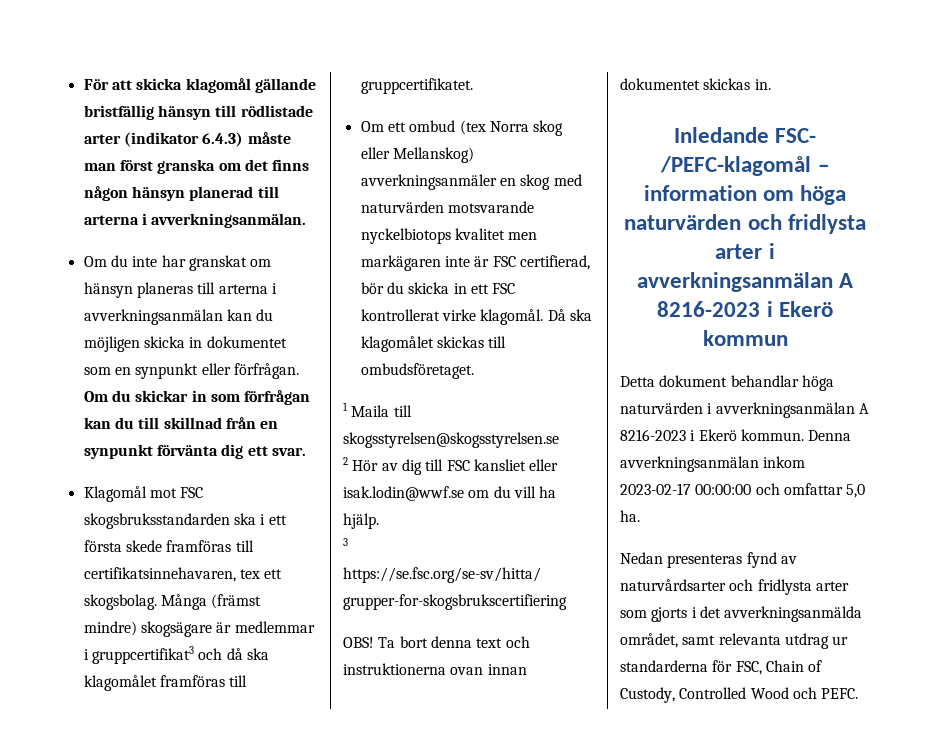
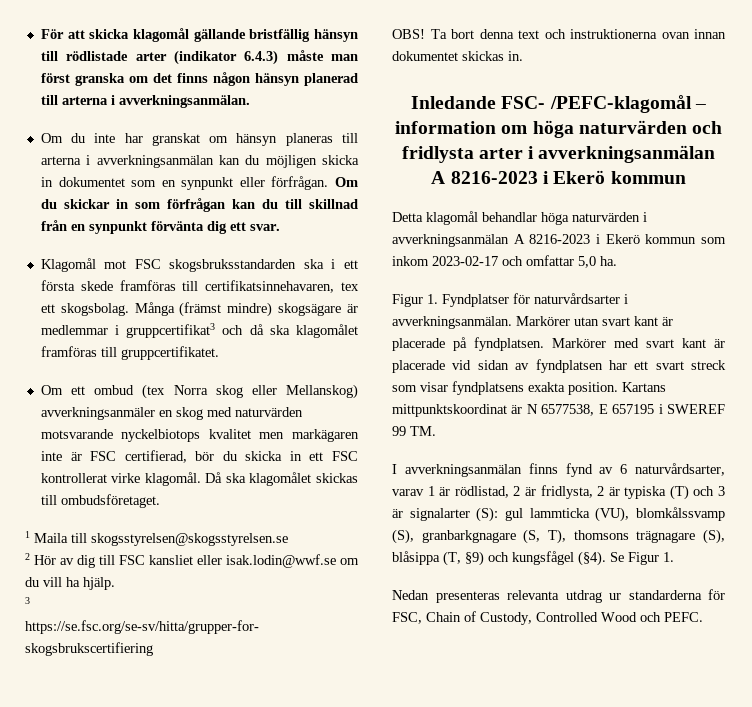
- Detta dokument behandlar höga naturvärden i avverkningsanmälan A 8216-2023 i Ekerö kommun. Denna avverkningsanmälan inkom 2023-02-17 00:00:00 och omfattar 5,0 ha.
+ Detta klagomål behandlar höga naturvärden i avverkningsanmälan A 8216-2023 i Ekerö kommun som inkom 2023-02-17 och omfattar 5,0 ha.
- Nedan presenteras fynd av naturvårdsarter och fridlysta arter som gjorts i det avverkningsanmälda området, samt relevanta utdrag ur standarderna för FSC, Chain of Custody, Controlled Wood och PEFC.
+ Figur 1. Fyndplatser för naturvårdsarter i avverkningsanmälan. Markörer utan svart kant är placerade på fyndplatsen. Markörer med svart kant är placerade vid sidan av fyndplatsen har ett svart streck som visar fyndplatsens exakta position. Kartans mittpunktskoordinat är N 6577538, E 657195 i SWEREF 99 TM.
+ I avverkningsanmälan finns fynd av 6 naturvårdsarter, varav 1 är rödlistad, 2 är fridlysta, 2 är typiska (T) och 3 är signalarter (S): gul lammticka (VU), blomkålssvamp (S), granbarkgnagare (S, T), thomsons trägnagare (S), blåsippa (T, §9) och kungsfågel (§4). Se Figur 1.
+ Nedan presenteras relevanta utdrag ur standarderna för FSC, Chain of Custody, Controlled Wood och PEFC.

